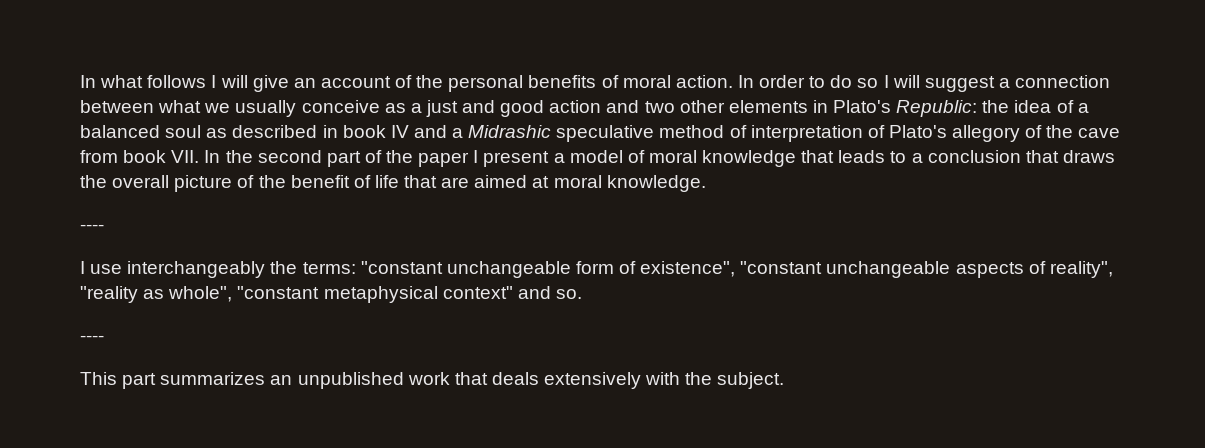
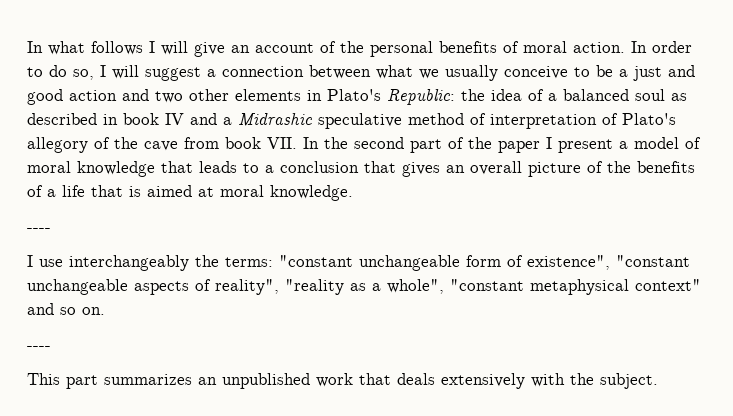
- In order to do so I will suggest a connection between what we usually conceive as a just and good action and two other elements in Plato's Republic:
+ In order to do so, I will suggest a connection between what we usually conceive to be a just and good action and two other elements in Plato's Republic:
- the idea of a balanced soul as described in book IV and a Midrashic speculative method of interpretation of Plato's allegory of the cave from book VII. In the second part of the paper I present a model of moral knowledge that leads to a conclusion that draws the overall picture of the benefit of life that are aimed at moral knowledge.
+ the idea of a balanced soul as described in book IV and a Midrashic speculative method of interpretation of Plato's allegory of the cave from book VII. In the second part of the paper I present a model of moral knowledge that leads to a conclusion that gives an overall picture of the benefits of a life that is aimed at moral knowledge.
- I use interchangeably the terms: "constant unchangeable form of existence", "constant unchangeable aspects of reality", "reality as whole", "constant metaphysical context" and so.
+ I use interchangeably the terms: "constant unchangeable form of existence", "constant unchangeable aspects of reality", "reality as a whole", "constant metaphysical context" and so on.

